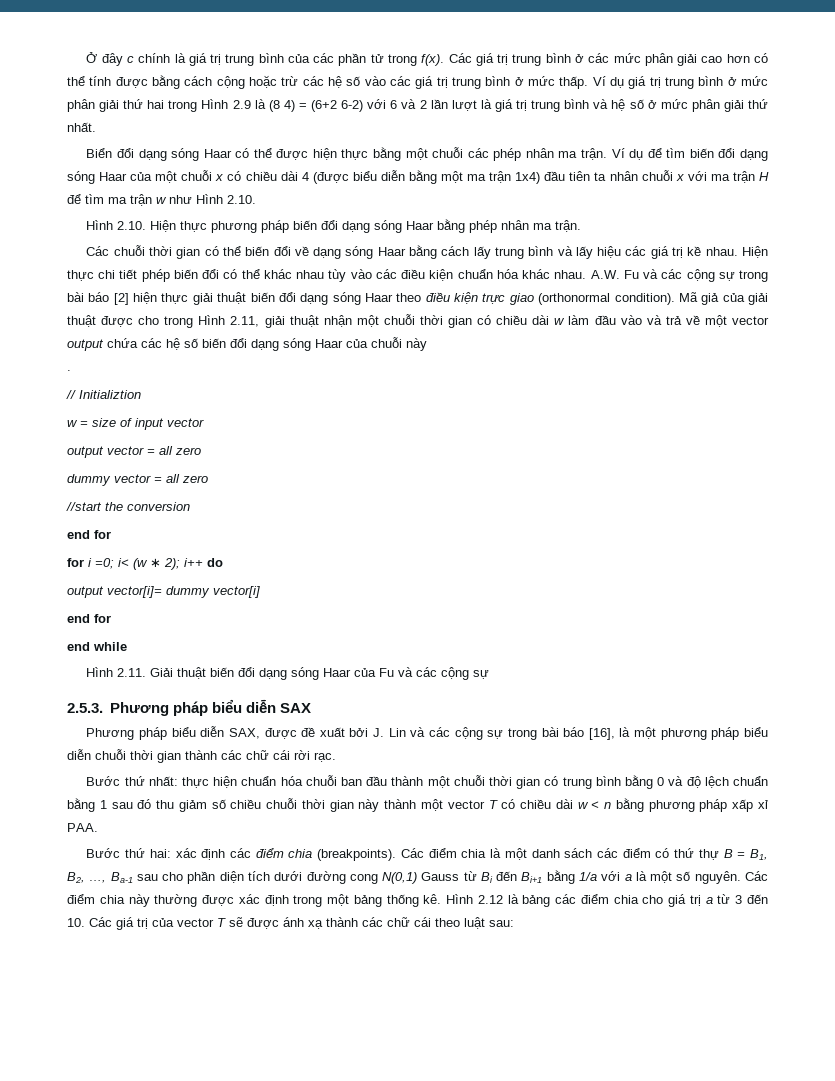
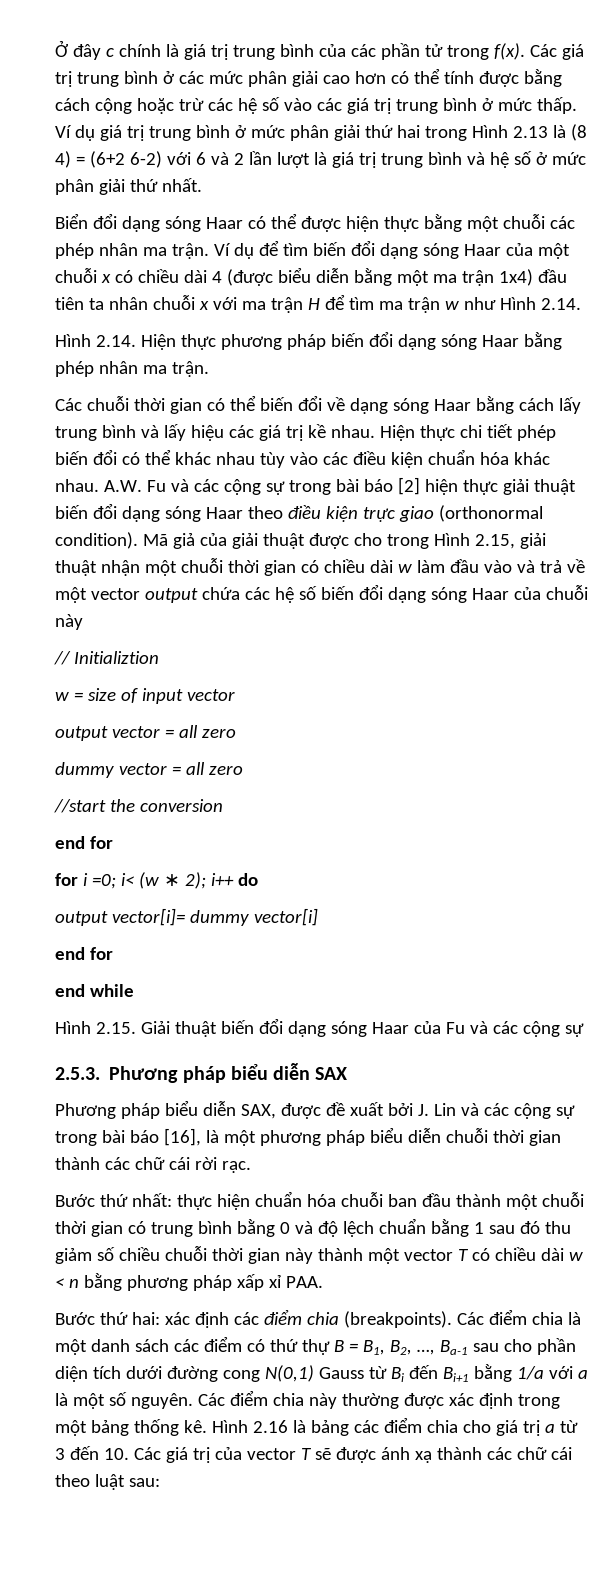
- Ví dụ giá trị trung bình ở mức phân giải thứ hai trong Hình 2.9 là (8 4) = (6+2 6-2) với 6 và 2 lần lượt là giá trị trung bình và hệ số ở mức phân giải thứ nhất.
+ Ví dụ giá trị trung bình ở mức phân giải thứ hai trong Hình 2.13 là (8 4) = (6+2 6-2) với 6 và 2 lần lượt là giá trị trung bình và hệ số ở mức phân giải thứ nhất.
- Ví dụ để tìm biến đổi dạng sóng Haar của một chuỗi x có chiều dài 4 (được biểu diễn bằng một ma trận 1x4) đầu tiên ta nhân chuỗi x với ma trận H để tìm ma trận w như Hình 2.10.
- Hình 2.10. Hiện thực phương pháp biến đổi dạng sóng Haar bằng phép nhân ma trận.
+ Ví dụ để tìm biến đổi dạng sóng Haar của một chuỗi x có chiều dài 4 (được biểu diễn bằng một ma trận 1x4) đầu tiên ta nhân chuỗi x với ma trận H để tìm ma trận w như Hình 2.14.
+ Hình 2.14. Hiện thực phương pháp biến đổi dạng sóng Haar bằng phép nhân ma trận.
- Mã giả của giải thuật được cho trong Hình 2.11, giải thuật nhận một chuỗi thời gian có chiều dài w làm đầu vào và trả về một vector output chứa các hệ số biến đổi dạng sóng Haar của chuỗi này
+ Mã giả của giải thuật được cho trong Hình 2.15, giải thuật nhận một chuỗi thời gian có chiều dài w làm đầu vào và trả về một vector output chứa các hệ số biến đổi dạng sóng Haar của chuỗi này
- .
- Hình 2.11. Giải thuật biến đổi dạng sóng Haar của Fu và các cộng sự
+ Hình 2.15. Giải thuật biến đổi dạng sóng Haar của Fu và các cộng sự
- Hình 2.12 là bảng các điểm chia cho giá trị a từ 3 đến 10. Các giá trị của vector T sẽ được ánh xạ thành các chữ cái theo luật sau:
+ Hình 2.16 là bảng các điểm chia cho giá trị a từ 3 đến 10. Các giá trị của vector T sẽ được ánh xạ thành các chữ cái theo luật sau:

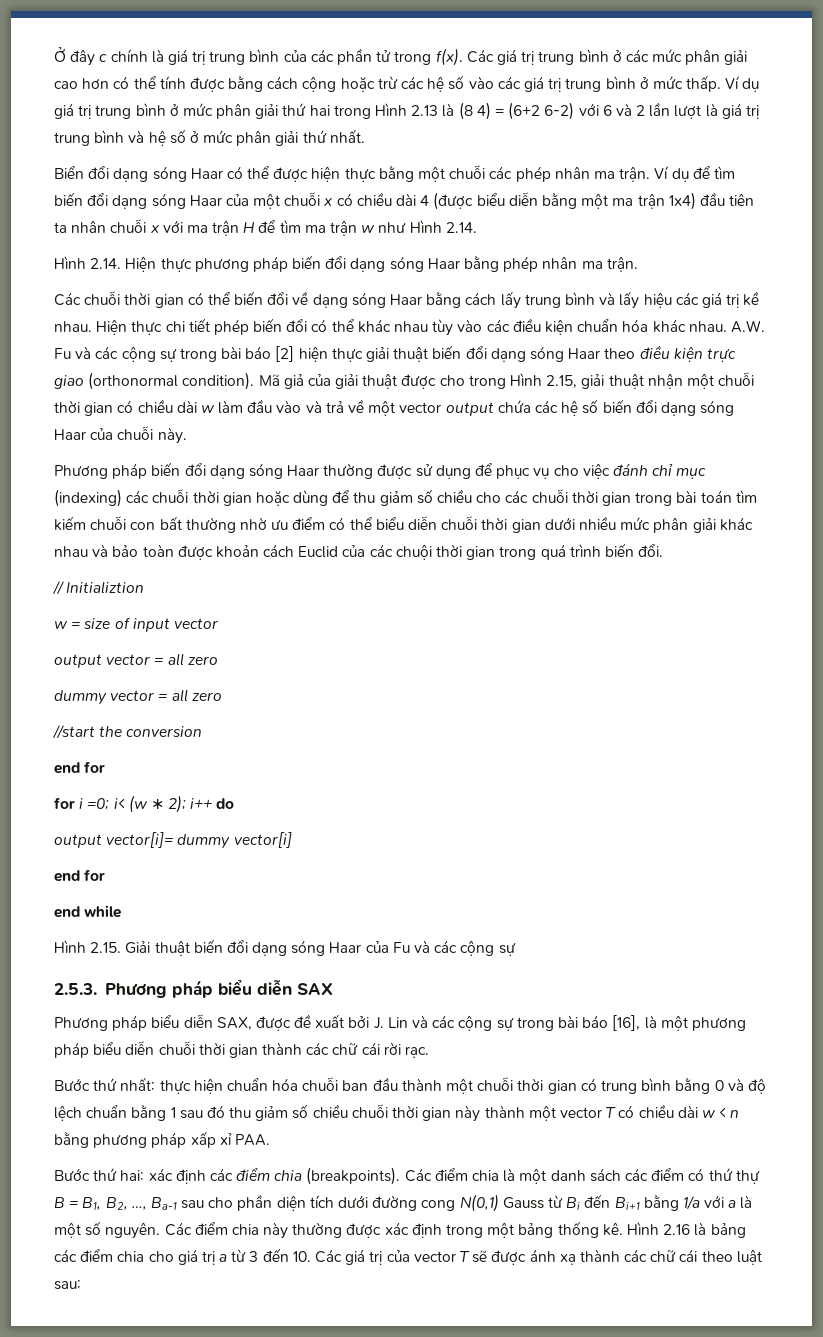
- Mã giả của giải thuật được cho trong Hình 2.15, giải thuật nhận một chuỗi thời gian có chiều dài w làm đầu vào và trả về một vector output chứa các hệ số biến đổi dạng sóng Haar của chuỗi này
+ Mã giả của giải thuật được cho trong Hình 2.15, giải thuật nhận một chuỗi thời gian có chiều dài w làm đầu vào và trả về một vector output chứa các hệ số biến đổi dạng sóng Haar của chuỗi này.
+ Phương pháp biến đổi dạng sóng Haar thường được sử dụng để phục vụ cho việc đánh chỉ mục (indexing) các chuỗi thời gian hoặc dùng để thu giảm số chiều cho các chuỗi thời gian trong bài toán tìm kiếm chuỗi con bất thường nhờ ưu điểm có thể biểu diễn chuỗi thời gian dưới nhiều mức phân giải khác nhau và bảo toàn được khoản cách Euclid của các chuội thời gian trong quá trình biến đổi.

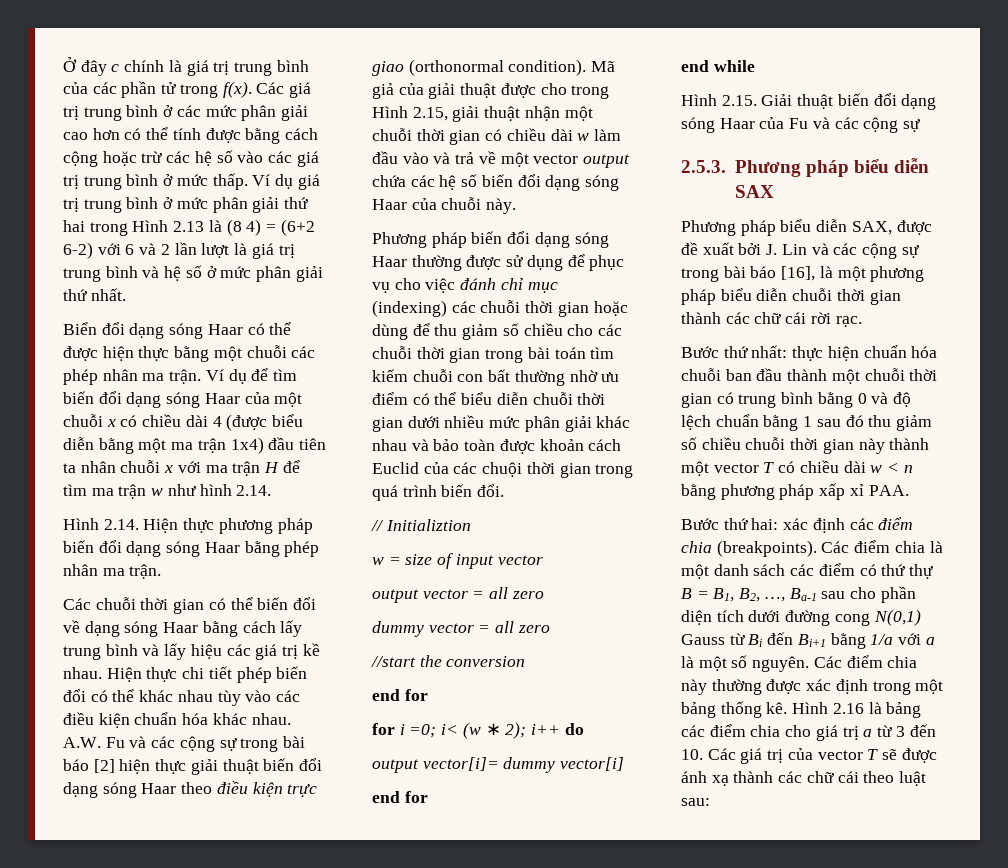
- Ví dụ để tìm biến đổi dạng sóng Haar của một chuỗi x có chiều dài 4 (được biểu diễn bằng một ma trận 1x4) đầu tiên ta nhân chuỗi x với ma trận H để tìm ma trận w như Hình 2.14.
+ Ví dụ để tìm biến đổi dạng sóng Haar của một chuỗi x có chiều dài 4 (được biểu diễn bằng một ma trận 1x4) đầu tiên ta nhân chuỗi x với ma trận H để tìm ma trận w như hình 2.14.

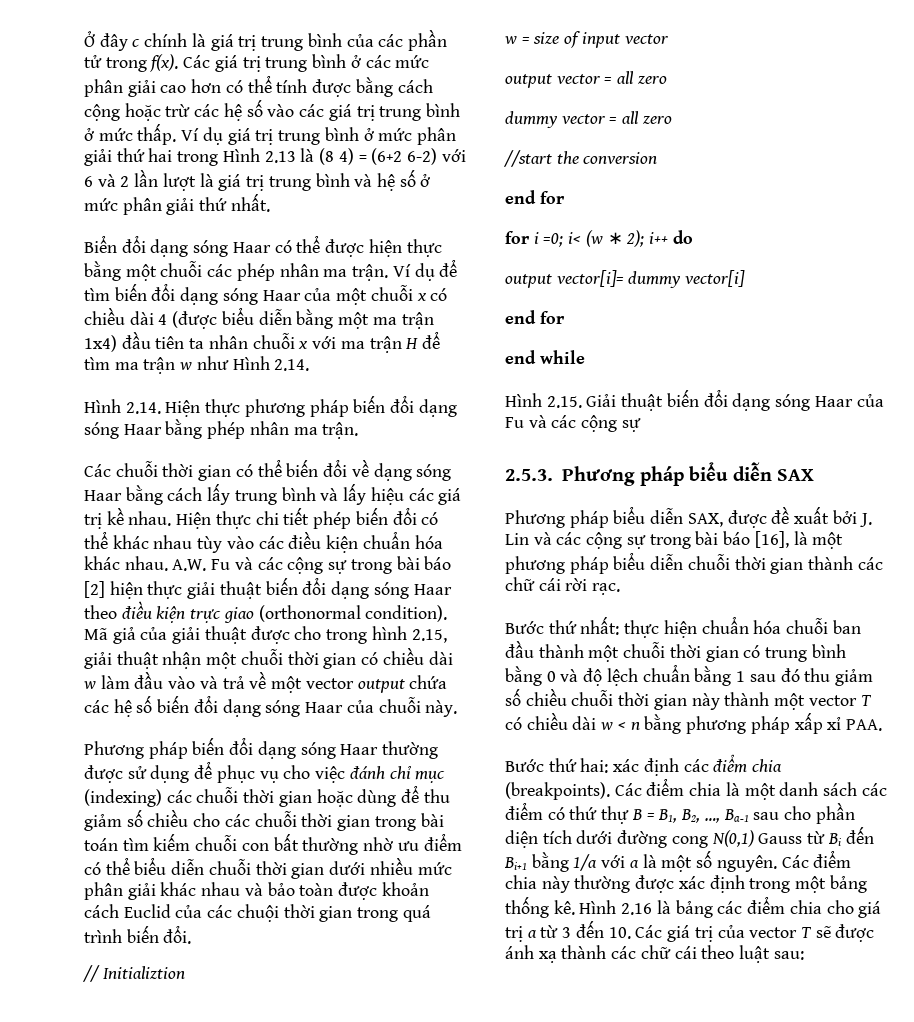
- Ví dụ để tìm biến đổi dạng sóng Haar của một chuỗi x có chiều dài 4 (được biểu diễn bằng một ma trận 1x4) đầu tiên ta nhân chuỗi x với ma trận H để tìm ma trận w như hình 2.14.
+ Ví dụ để tìm biến đổi dạng sóng Haar của một chuỗi x có chiều dài 4 (được biểu diễn bằng một ma trận 1x4) đầu tiên ta nhân chuỗi x với ma trận H để tìm ma trận w như Hình 2.14.
- Mã giả của giải thuật được cho trong Hình 2.15, giải thuật nhận một chuỗi thời gian có chiều dài w làm đầu vào và trả về một vector output chứa các hệ số biến đổi dạng sóng Haar của chuỗi này.
+ Mã giả của giải thuật được cho trong hình 2.15, giải thuật nhận một chuỗi thời gian có chiều dài w làm đầu vào và trả về một vector output chứa các hệ số biến đổi dạng sóng Haar của chuỗi này.

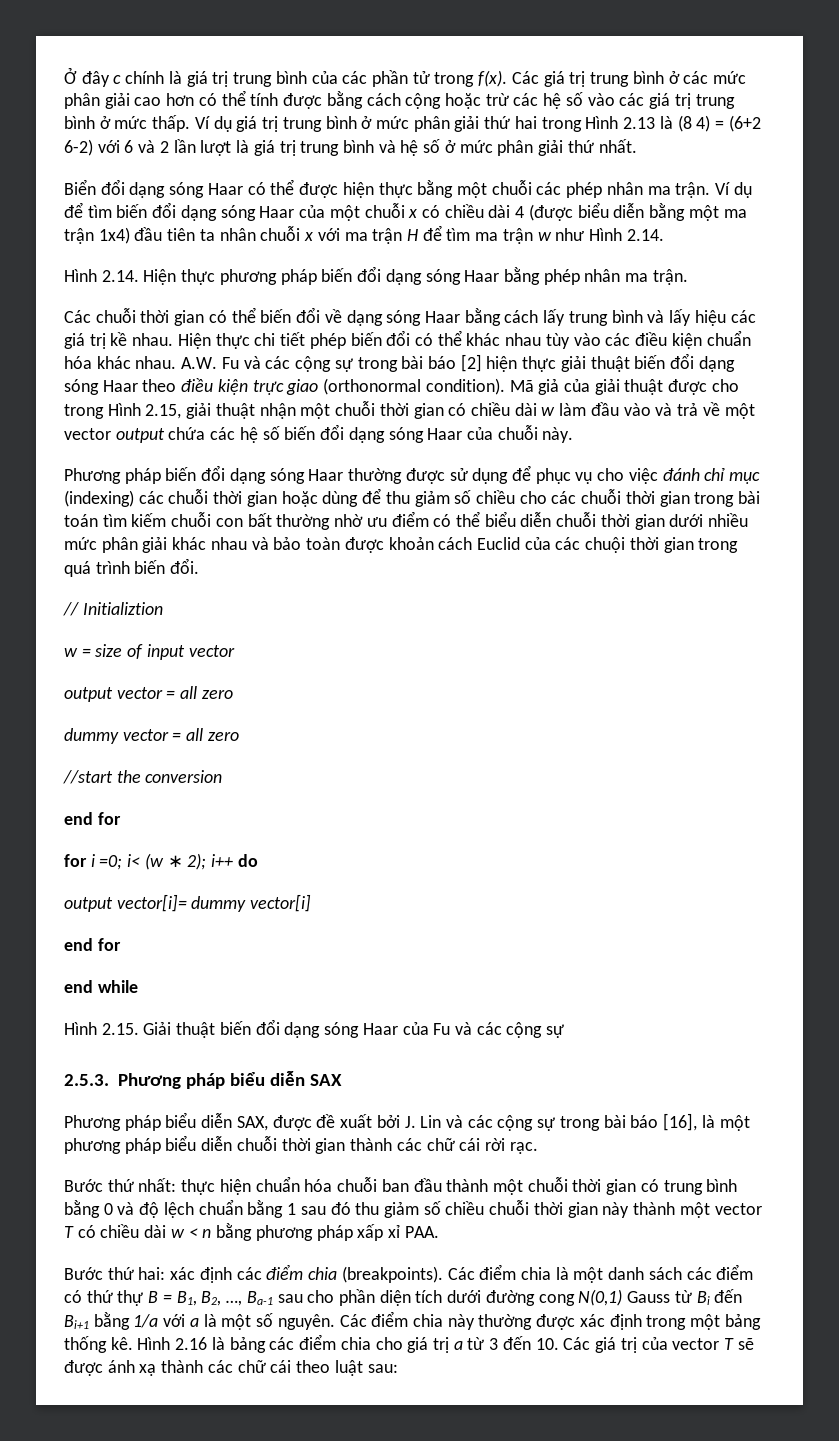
- Mã giả của giải thuật được cho trong hình 2.15, giải thuật nhận một chuỗi thời gian có chiều dài w làm đầu vào và trả về một vector output chứa các hệ số biến đổi dạng sóng Haar của chuỗi này.
+ Mã giả của giải thuật được cho trong Hình 2.15, giải thuật nhận một chuỗi thời gian có chiều dài w làm đầu vào và trả về một vector output chứa các hệ số biến đổi dạng sóng Haar của chuỗi này.

